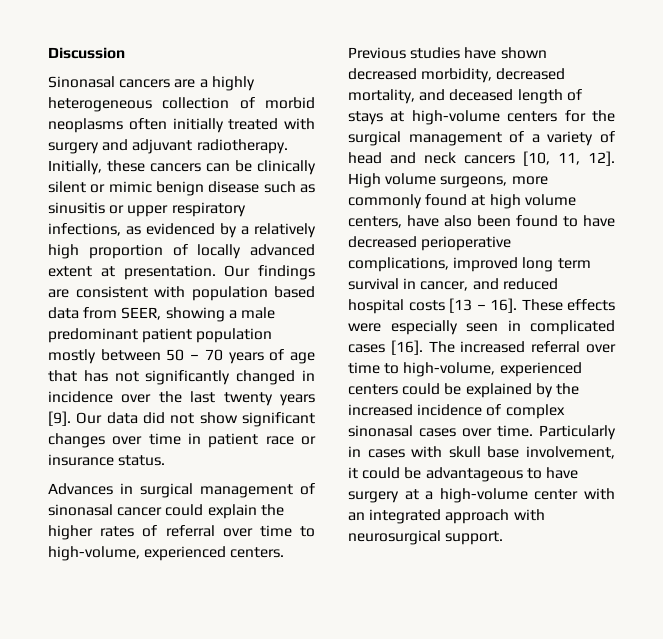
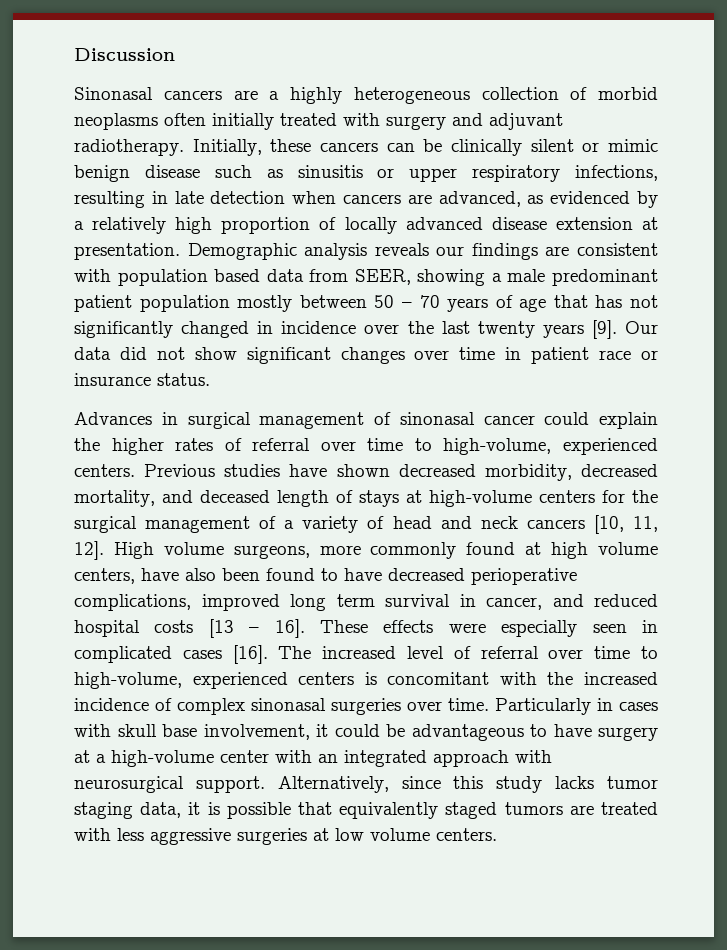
- Initially, these cancers can be clinically silent or mimic benign disease such as sinusitis or upper respiratory infections, as evidenced by a relatively high proportion of locally advanced extent at presentation. Our findings are consistent with population based data from SEER, showing a male predominant patient population mostly between 50 – 70 years of age that has not significantly changed in incidence over the last twenty years [9].
+ Initially, these cancers can be clinically silent or mimic benign disease such as sinusitis or upper respiratory infections, resulting in late detection when cancers are advanced, as evidenced by a relatively high proportion of locally advanced disease extension at presentation. Demographic analysis reveals our findings are consistent with population based data from SEER, showing a male predominant patient population mostly between 50 – 70 years of age that has not significantly changed in incidence over the last twenty years [9].
- The increased referral over time to high-volume, experienced centers could be explained by the increased incidence of complex sinonasal cases over time.
+ The increased level of referral over time to high-volume, experienced centers is concomitant with the increased incidence of complex sinonasal surgeries over time.
+ Alternatively, since this study lacks tumor staging data, it is possible that equivalently staged tumors are treated with less aggressive surgeries at low volume centers.

